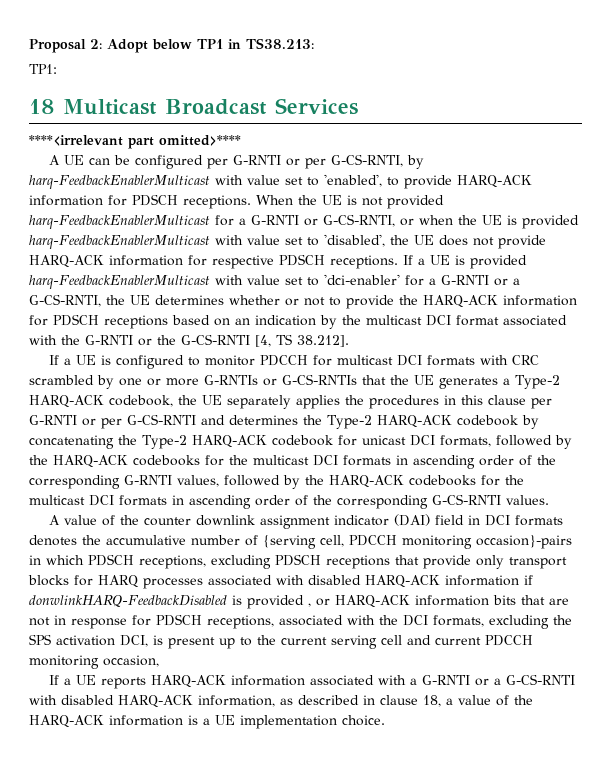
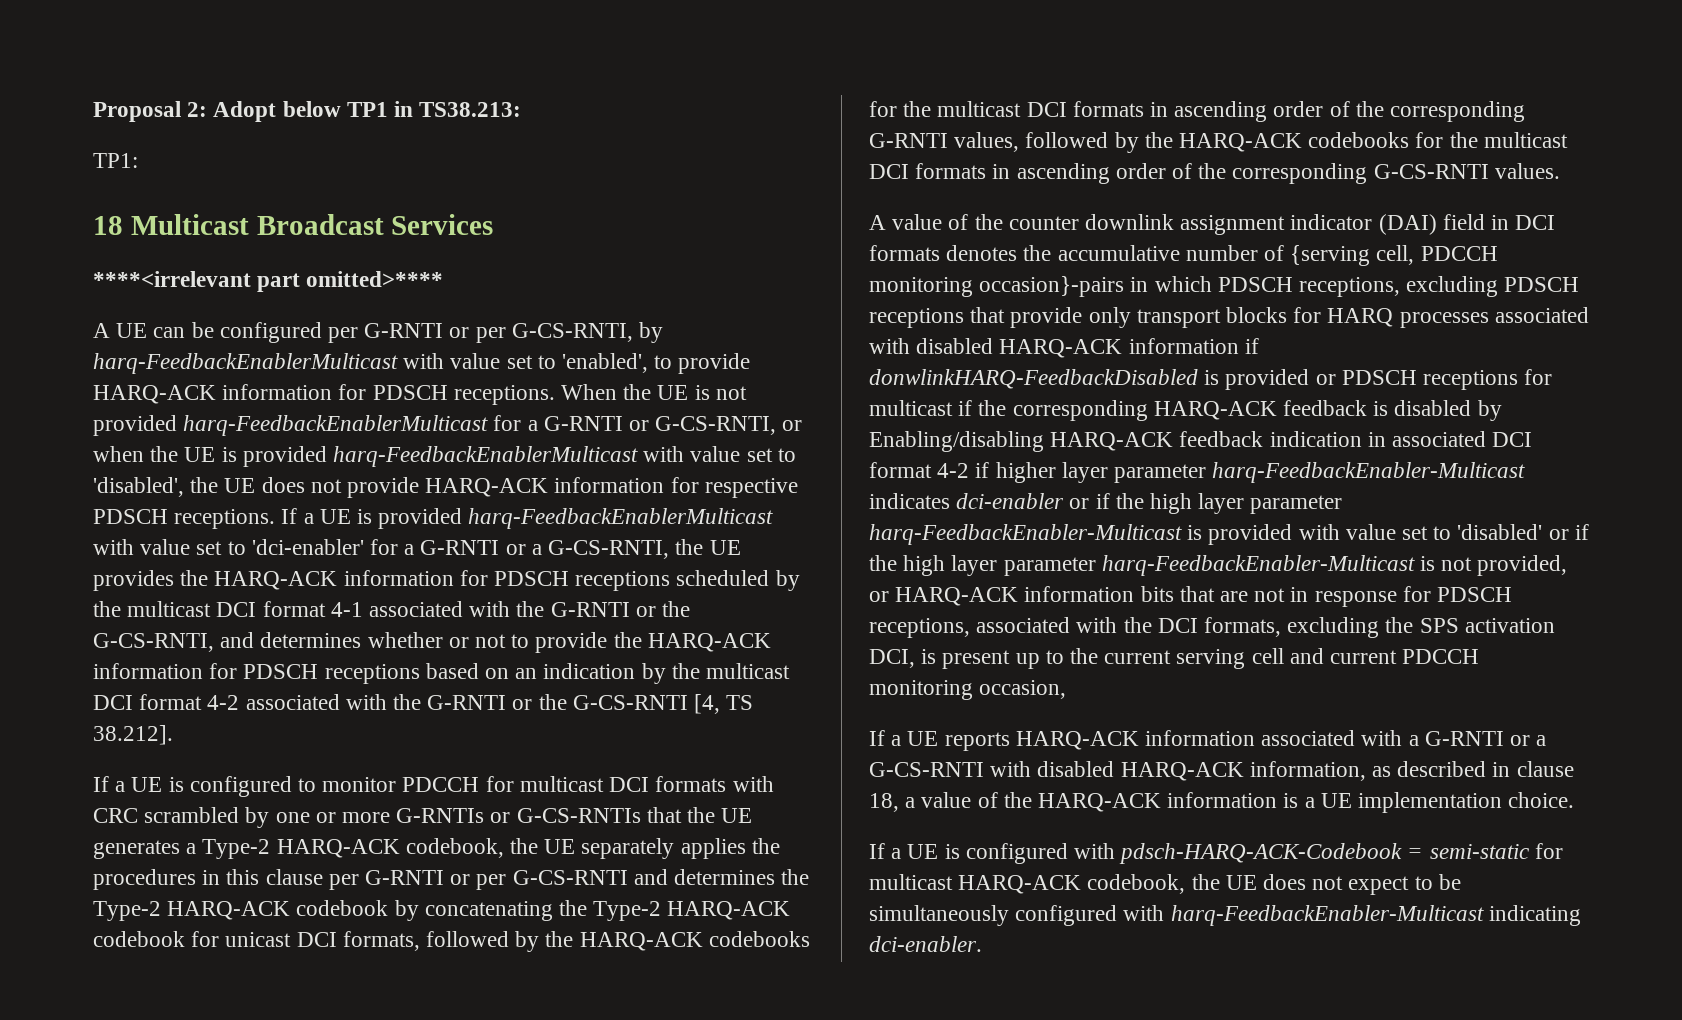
- If a UE is provided harq-FeedbackEnablerMulticast with value set to 'dci-enabler' for a G-RNTI or a G-CS-RNTI, the UE determines whether or not to provide the HARQ-ACK information for PDSCH receptions based on an indication by the multicast DCI format associated with the G-RNTI or the G-CS-RNTI [4, TS 38.212].
+ If a UE is provided harq-FeedbackEnablerMulticast with value set to 'dci-enabler' for a G-RNTI or a G-CS-RNTI, the UE provides the HARQ-ACK information for PDSCH receptions scheduled by the multicast DCI format 4-1 associated with the G-RNTI or the G-CS-RNTI, and determines whether or not to provide the HARQ-ACK information for PDSCH receptions based on an indication by the multicast DCI format 4-2 associated with the G-RNTI or the G-CS-RNTI [4, TS 38.212].
- A value of the counter downlink assignment indicator (DAI) field in DCI formats denotes the accumulative number of {serving cell, PDCCH monitoring occasion}-pairs in which PDSCH receptions, excluding PDSCH receptions that provide only transport blocks for HARQ processes associated with disabled HARQ-ACK information if donwlinkHARQ-FeedbackDisabled is provided , or HARQ-ACK information bits that are not in response for PDSCH receptions, associated with the DCI formats, excluding the SPS activation DCI, is present up to the current serving cell and current PDCCH monitoring occasion,
+ A value of the counter downlink assignment indicator (DAI) field in DCI formats denotes the accumulative number of {serving cell, PDCCH monitoring occasion}-pairs in which PDSCH receptions, excluding PDSCH receptions that provide only transport blocks for HARQ processes associated with disabled HARQ-ACK information if donwlinkHARQ-FeedbackDisabled is provided or PDSCH receptions for multicast if the corresponding HARQ-ACK feedback is disabled by Enabling/disabling HARQ-ACK feedback indication in associated DCI format 4-2 if higher layer parameter harq-FeedbackEnabler-Multicast indicates dci-enabler or if the high layer parameter harq-FeedbackEnabler-Multicast is provided with value set to 'disabled' or if the high layer parameter harq-FeedbackEnabler-Multicast is not provided, or HARQ-ACK information bits that are not in response for PDSCH receptions, associated with the DCI formats, excluding the SPS activation DCI, is present up to the current serving cell and current PDCCH monitoring occasion,
+ If a UE is configured with pdsch-HARQ-ACK-Codebook = semi-static for multicast HARQ-ACK codebook, the UE does not expect to be simultaneously configured with harq-FeedbackEnabler-Multicast indicating dci-enabler.

